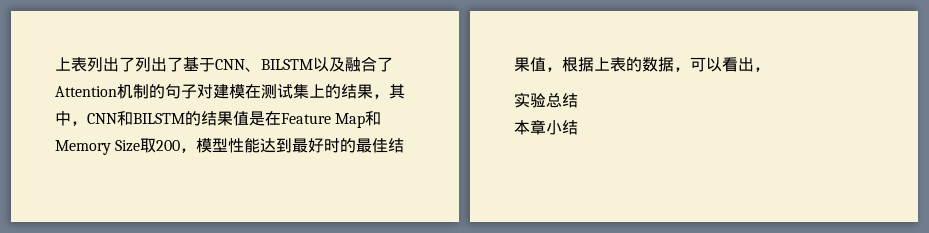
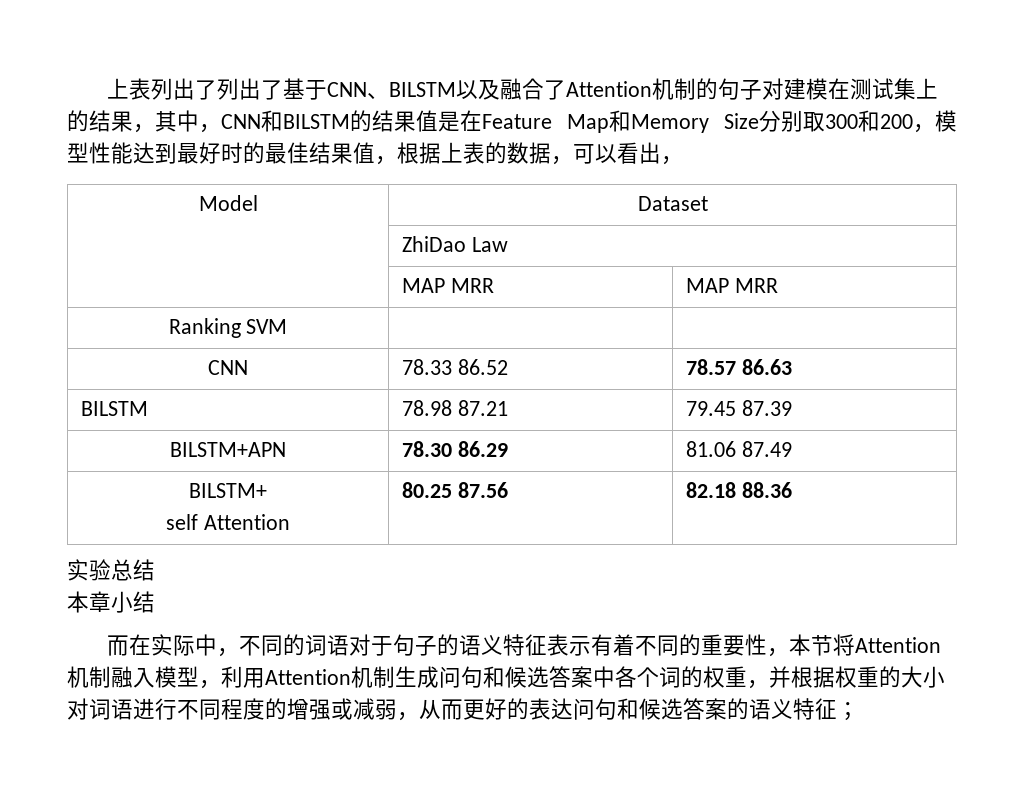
- 上表列出了列出了基于CNN、BILSTM以及融合了Attention机制的句子对建模在测试集上的结果，其中，CNN和BILSTM的结果值是在Feature Map和Memory Size取200，模型性能达到最好时的最佳结果值，根据上表的数据，可以看出，
+ 上表列出了列出了基于CNN、BILSTM以及融合了Attention机制的句子对建模在测试集上的结果，其中，CNN和BILSTM的结果值是在Feature Map和Memory Size分别取300和200，模型性能达到最好时的最佳结果值，根据上表的数据，可以看出，
+ Model | Dataset
+ | ZhiDao Law
+ | MAP MRR | MAP MRR
+ Ranking SVM | |
+ CNN | 78.33 86.52 | 78.57 86.63
+ BILSTM | 78.98 87.21 | 79.45 87.39
+ BILSTM+APN | 78.30 86.29 | 81.06 87.49
+ BILSTM+
+ self Attention | 80.25 87.56 | 82.18 88.36
  实验总结
  本章小结
+ 而在实际中，不同的词语对于句子的语义特征表示有着不同的重要性，本节将Attention机制融入模型，利用Attention机制生成问句和候选答案中各个词的权重，并根据权重的大小对词语进行不同程度的增强或减弱，从而更好的表达问句和候选答案的语义特征；

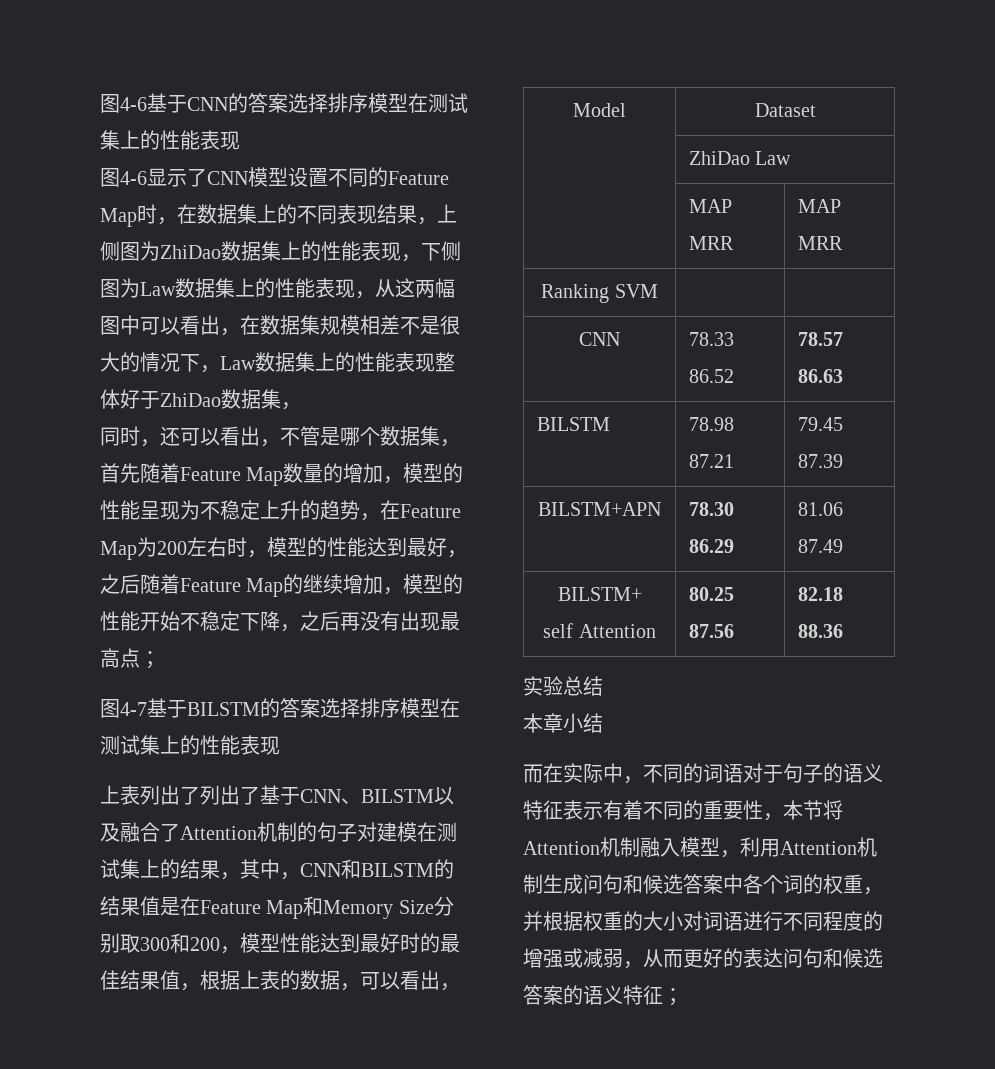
+ 图4-6基于CNN的答案选择排序模型在测试集上的性能表现
+ 图4-6显示了CNN模型设置不同的Feature Map时，在数据集上的不同表现结果，上侧图为ZhiDao数据集上的性能表现，下侧图为Law数据集上的性能表现，从这两幅图中可以看出，在数据集规模相差不是很大的情况下，Law数据集上的性能表现整体好于ZhiDao数据集，
+ 同时，还可以看出，不管是哪个数据集，首先随着Feature Map数量的增加，模型的性能呈现为不稳定上升的趋势，在Feature Map为200左右时，模型的性能达到最好，之后随着Feature Map的继续增加，模型的性能开始不稳定下降，之后再没有出现最高点；
+ 图4-7基于BILSTM的答案选择排序模型在测试集上的性能表现

